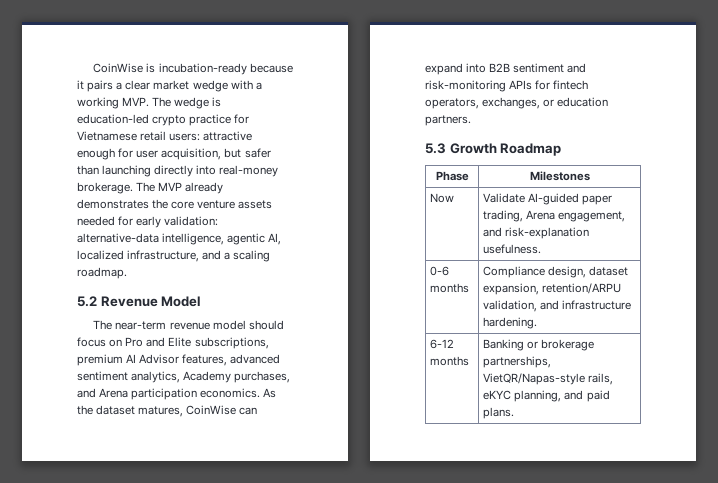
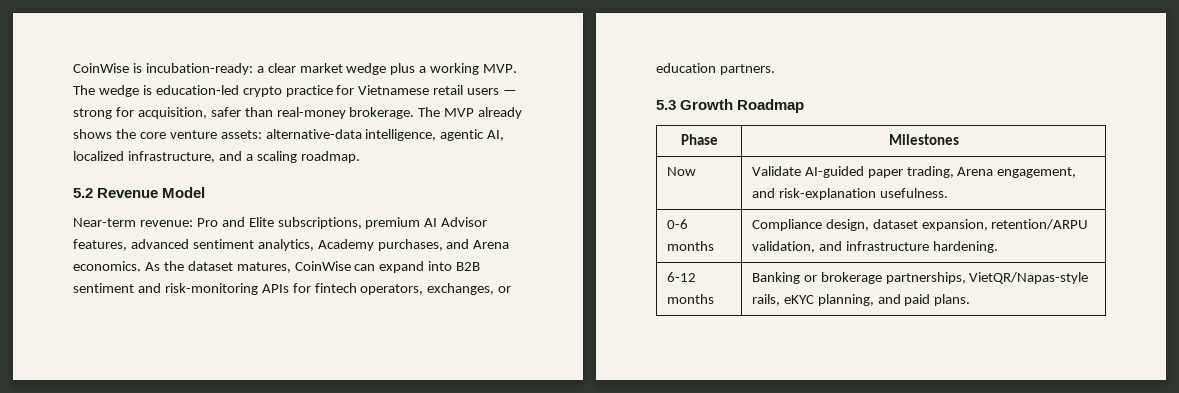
- CoinWise is incubation-ready because it pairs a clear market wedge with a working MVP. The wedge is education-led crypto practice for Vietnamese retail users: attractive enough for user acquisition, but safer than launching directly into real-money brokerage.
+ CoinWise is incubation-ready: a clear market wedge plus a working MVP. The wedge is education-led crypto practice for Vietnamese retail users — strong for acquisition, safer than real-money brokerage.
- The MVP already demonstrates the core venture assets needed for early validation: alternative-data intelligence, agentic AI, localized infrastructure, and a scaling roadmap.
+ The MVP already shows the core venture assets: alternative-data intelligence, agentic AI, localized infrastructure, and a scaling roadmap.
- The near-term revenue model should focus on Pro and Elite subscriptions, premium AI Advisor features, advanced sentiment analytics, Academy purchases, and Arena participation economics.
+ Near-term revenue: Pro and Elite subscriptions, premium AI Advisor features, advanced sentiment analytics, Academy purchases, and Arena economics.

